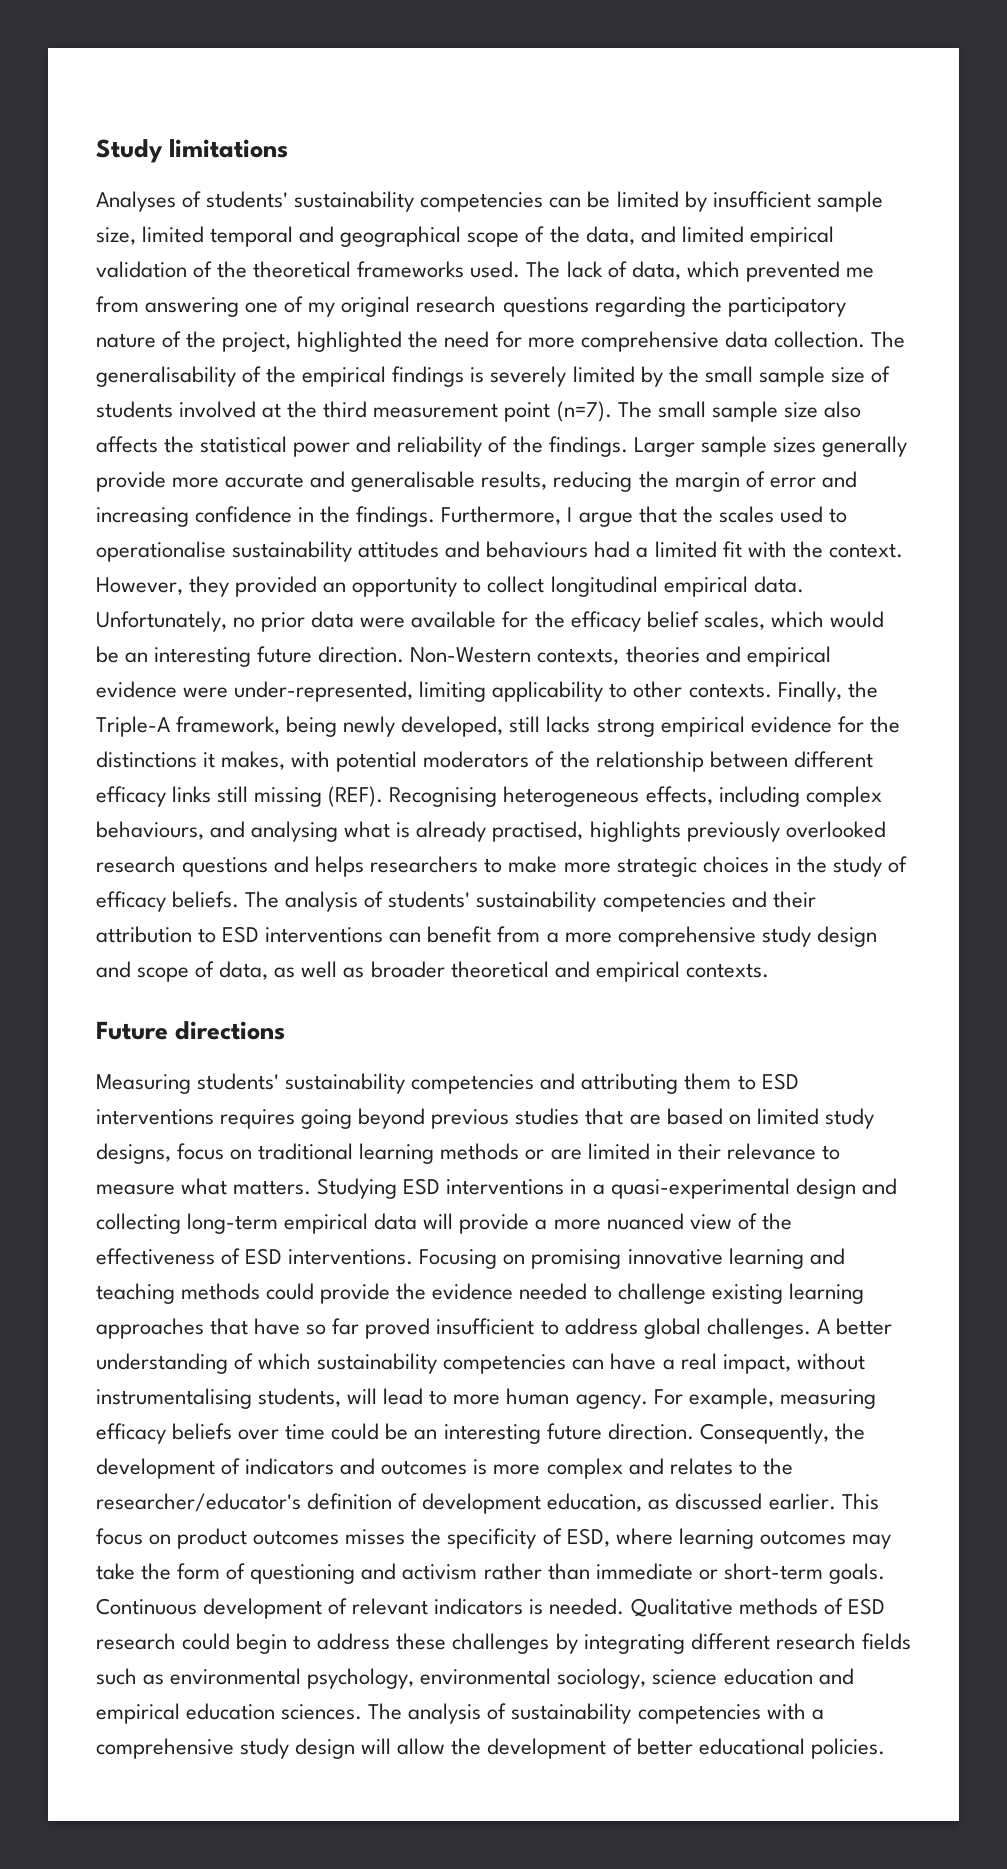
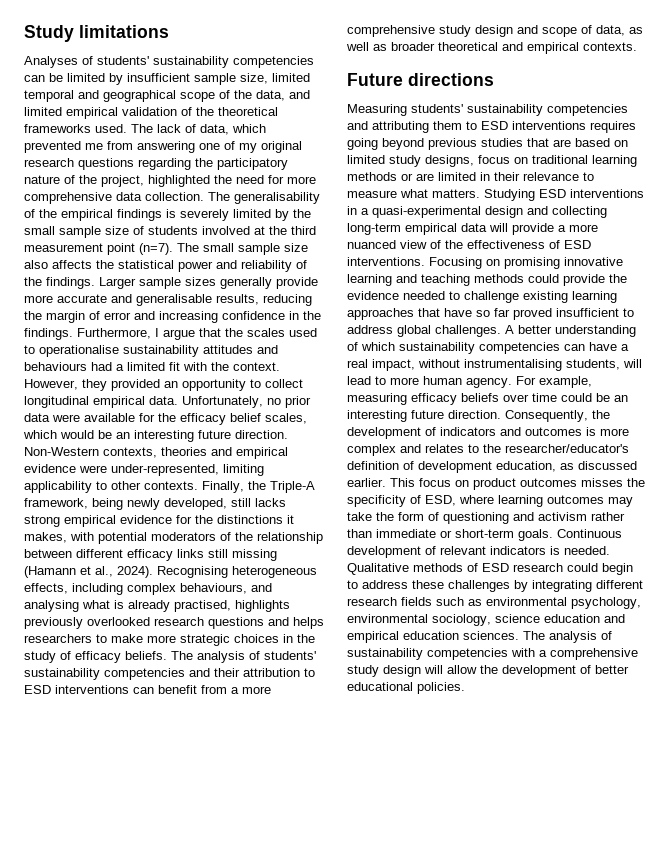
- Finally, the Triple-A framework, being newly developed, still lacks strong empirical evidence for the distinctions it makes, with potential moderators of the relationship between different efficacy links still missing (REF).
+ Finally, the Triple-A framework, being newly developed, still lacks strong empirical evidence for the distinctions it makes, with potential moderators of the relationship between different efficacy links still missing (Hamann et al., 2024).

